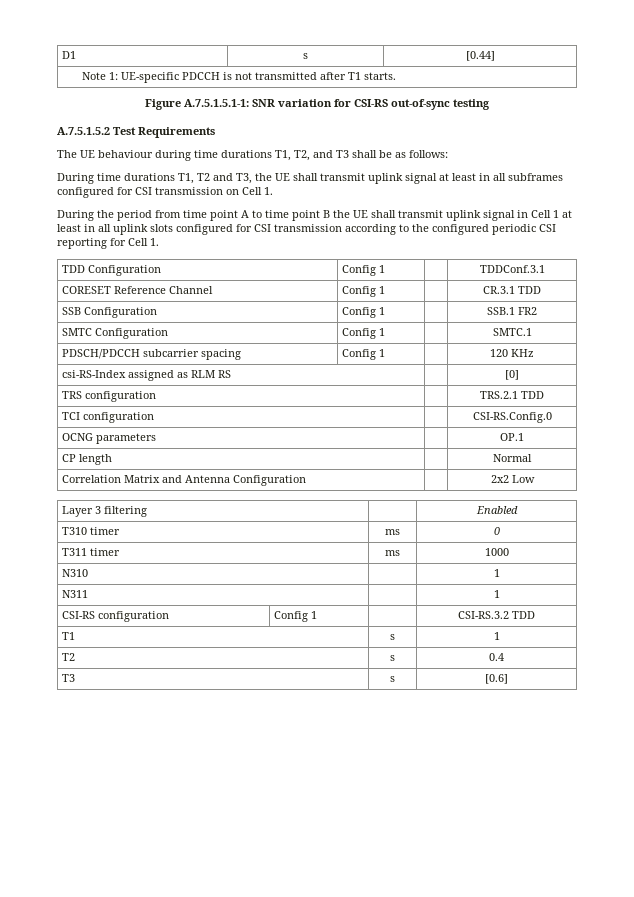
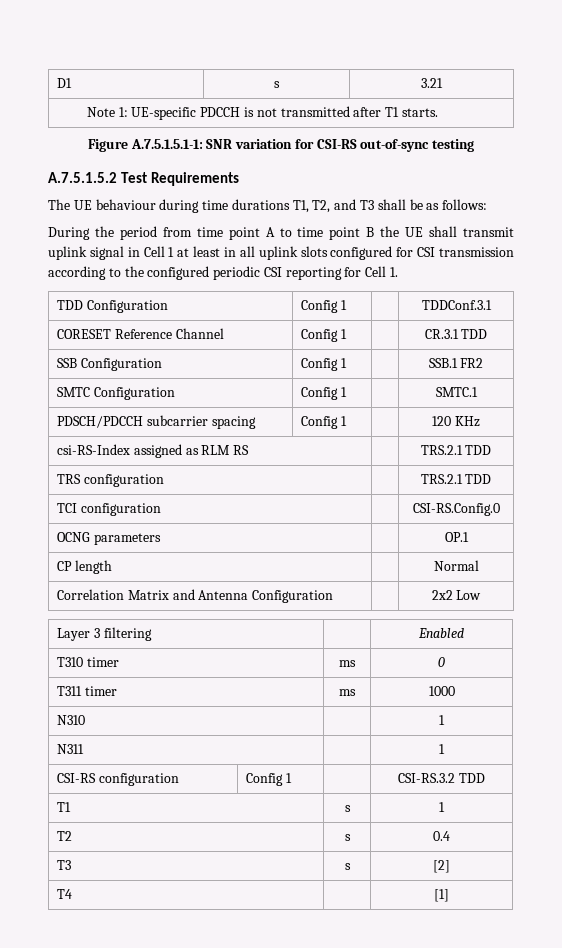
- D1 | s | [0.44]
+ D1 | s | 3.21
- During time durations T1, T2 and T3, the UE shall transmit uplink signal at least in all subframes configured for CSI transmission on Cell 1.
- csi-RS-Index assigned as RLM RS | | [0]
+ csi-RS-Index assigned as RLM RS | | TRS.2.1 TDD
- T3 | s | [0.6]
+ T3 | s | [2]
+ T4 | | [1]

